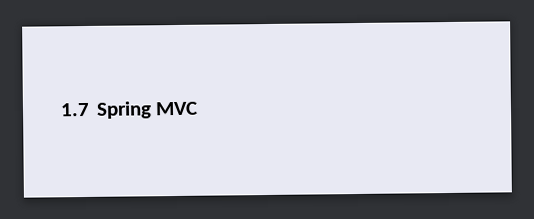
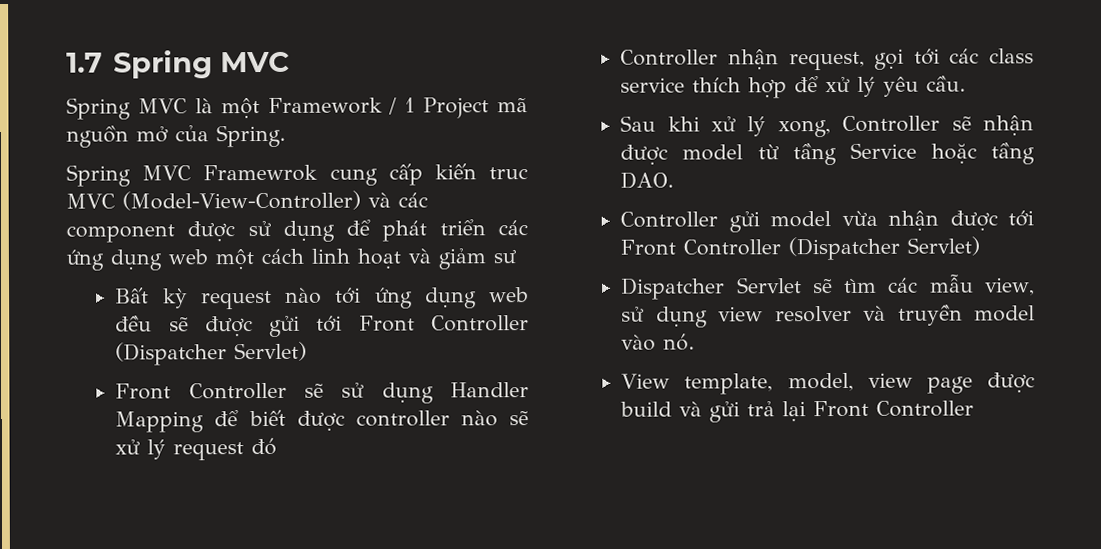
+ Spring MVC là một Framework / 1 Project mã nguồn mở của Spring.
+ Spring MVC Framewrok cung cấp kiến truc MVC (Model-View-Controller) và các component được sử dụng để phát triển các ứng dụng web một cách linh hoạt và giảm sư
+ Bất kỳ request nào tới ứng dụng web đều sẽ được gửi tới Front Controller (Dispatcher Servlet)
+ Front Controller sẽ sử dụng Handler Mapping để biết được controller nào sẽ xử lý request đó
+ Controller nhận request, gọi tới các class service thích hợp để xử lý yêu cầu.
+ Sau khi xử lý xong, Controller sẽ nhận được model từ tầng Service hoặc tầng DAO.
+ Controller gửi model vừa nhận được tới Front Controller (Dispatcher Servlet)
+ Dispatcher Servlet sẽ tìm các mẫu view, sử dụng view resolver và truyền model vào nó.
+ View template, model, view page được build và gửi trả lại Front Controller

